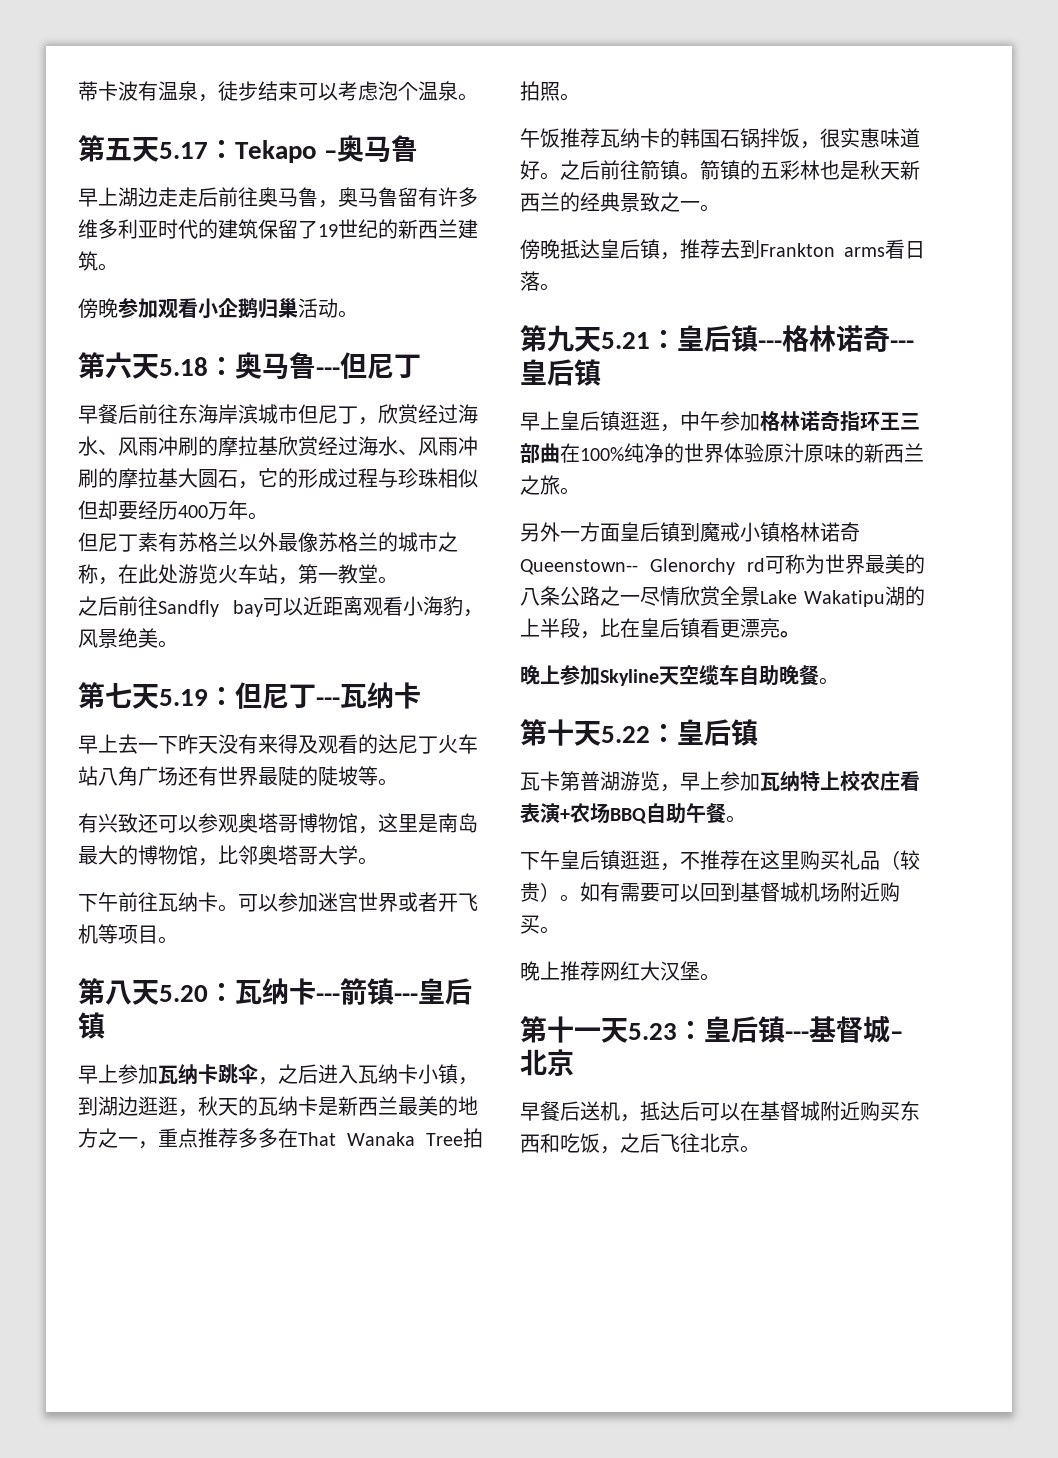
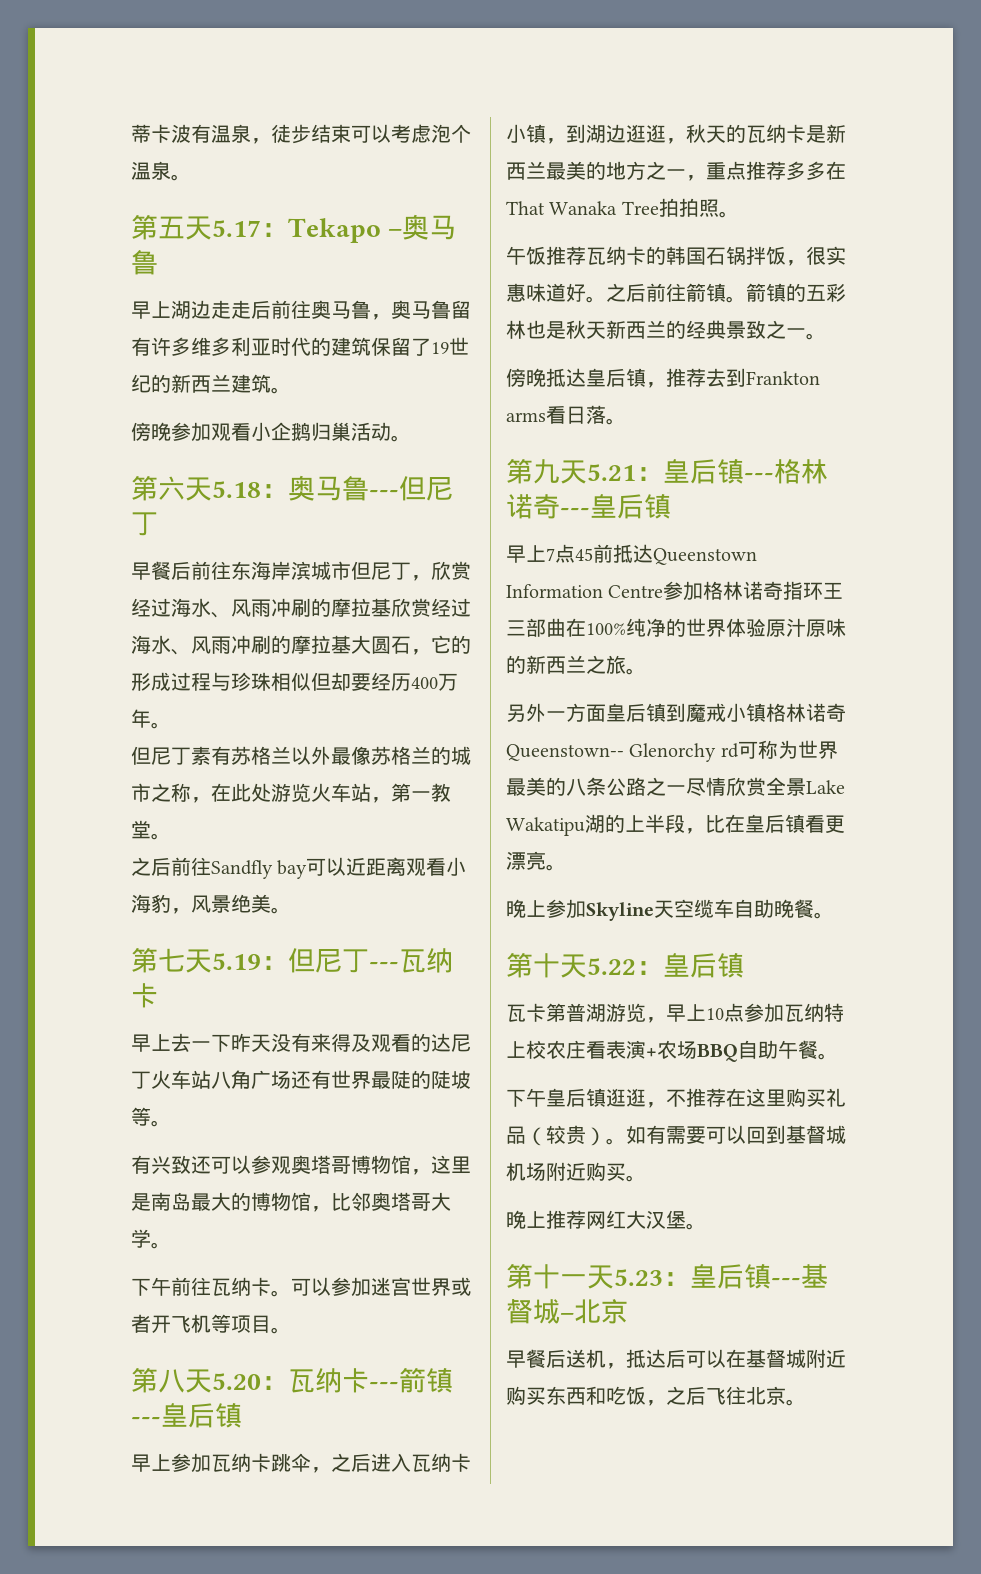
- 早上皇后镇逛逛，中午参加格林诺奇指环王三部曲在100%纯净的世界体验原汁原味的新西兰之旅。
+ 早上7点45前抵达Queenstown Information Centre参加格林诺奇指环王三部曲在100%纯净的世界体验原汁原味的新西兰之旅。
- 瓦卡第普湖游览，早上参加瓦纳特上校农庄看表演+农场BBQ自助午餐。
+ 瓦卡第普湖游览，早上10点参加瓦纳特上校农庄看表演+农场BBQ自助午餐。

